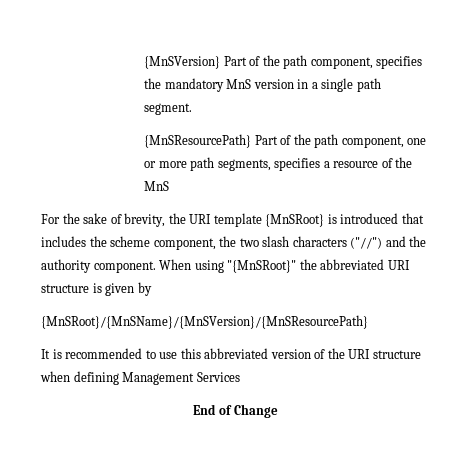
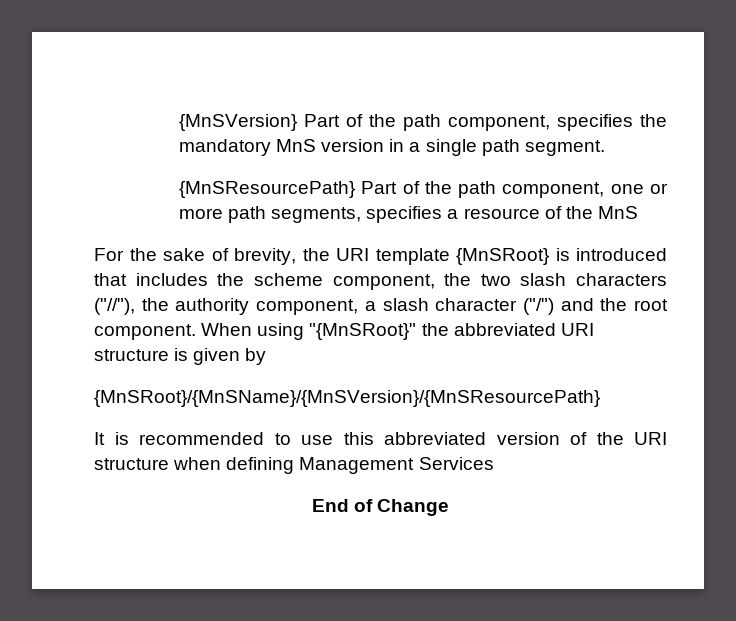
- For the sake of brevity, the URI template {MnSRoot} is introduced that includes the scheme component, the two slash characters ("//") and the authority component.
+ For the sake of brevity, the URI template {MnSRoot} is introduced that includes the scheme component, the two slash characters ("//"), the authority component, a slash character ("/") and the root component.

